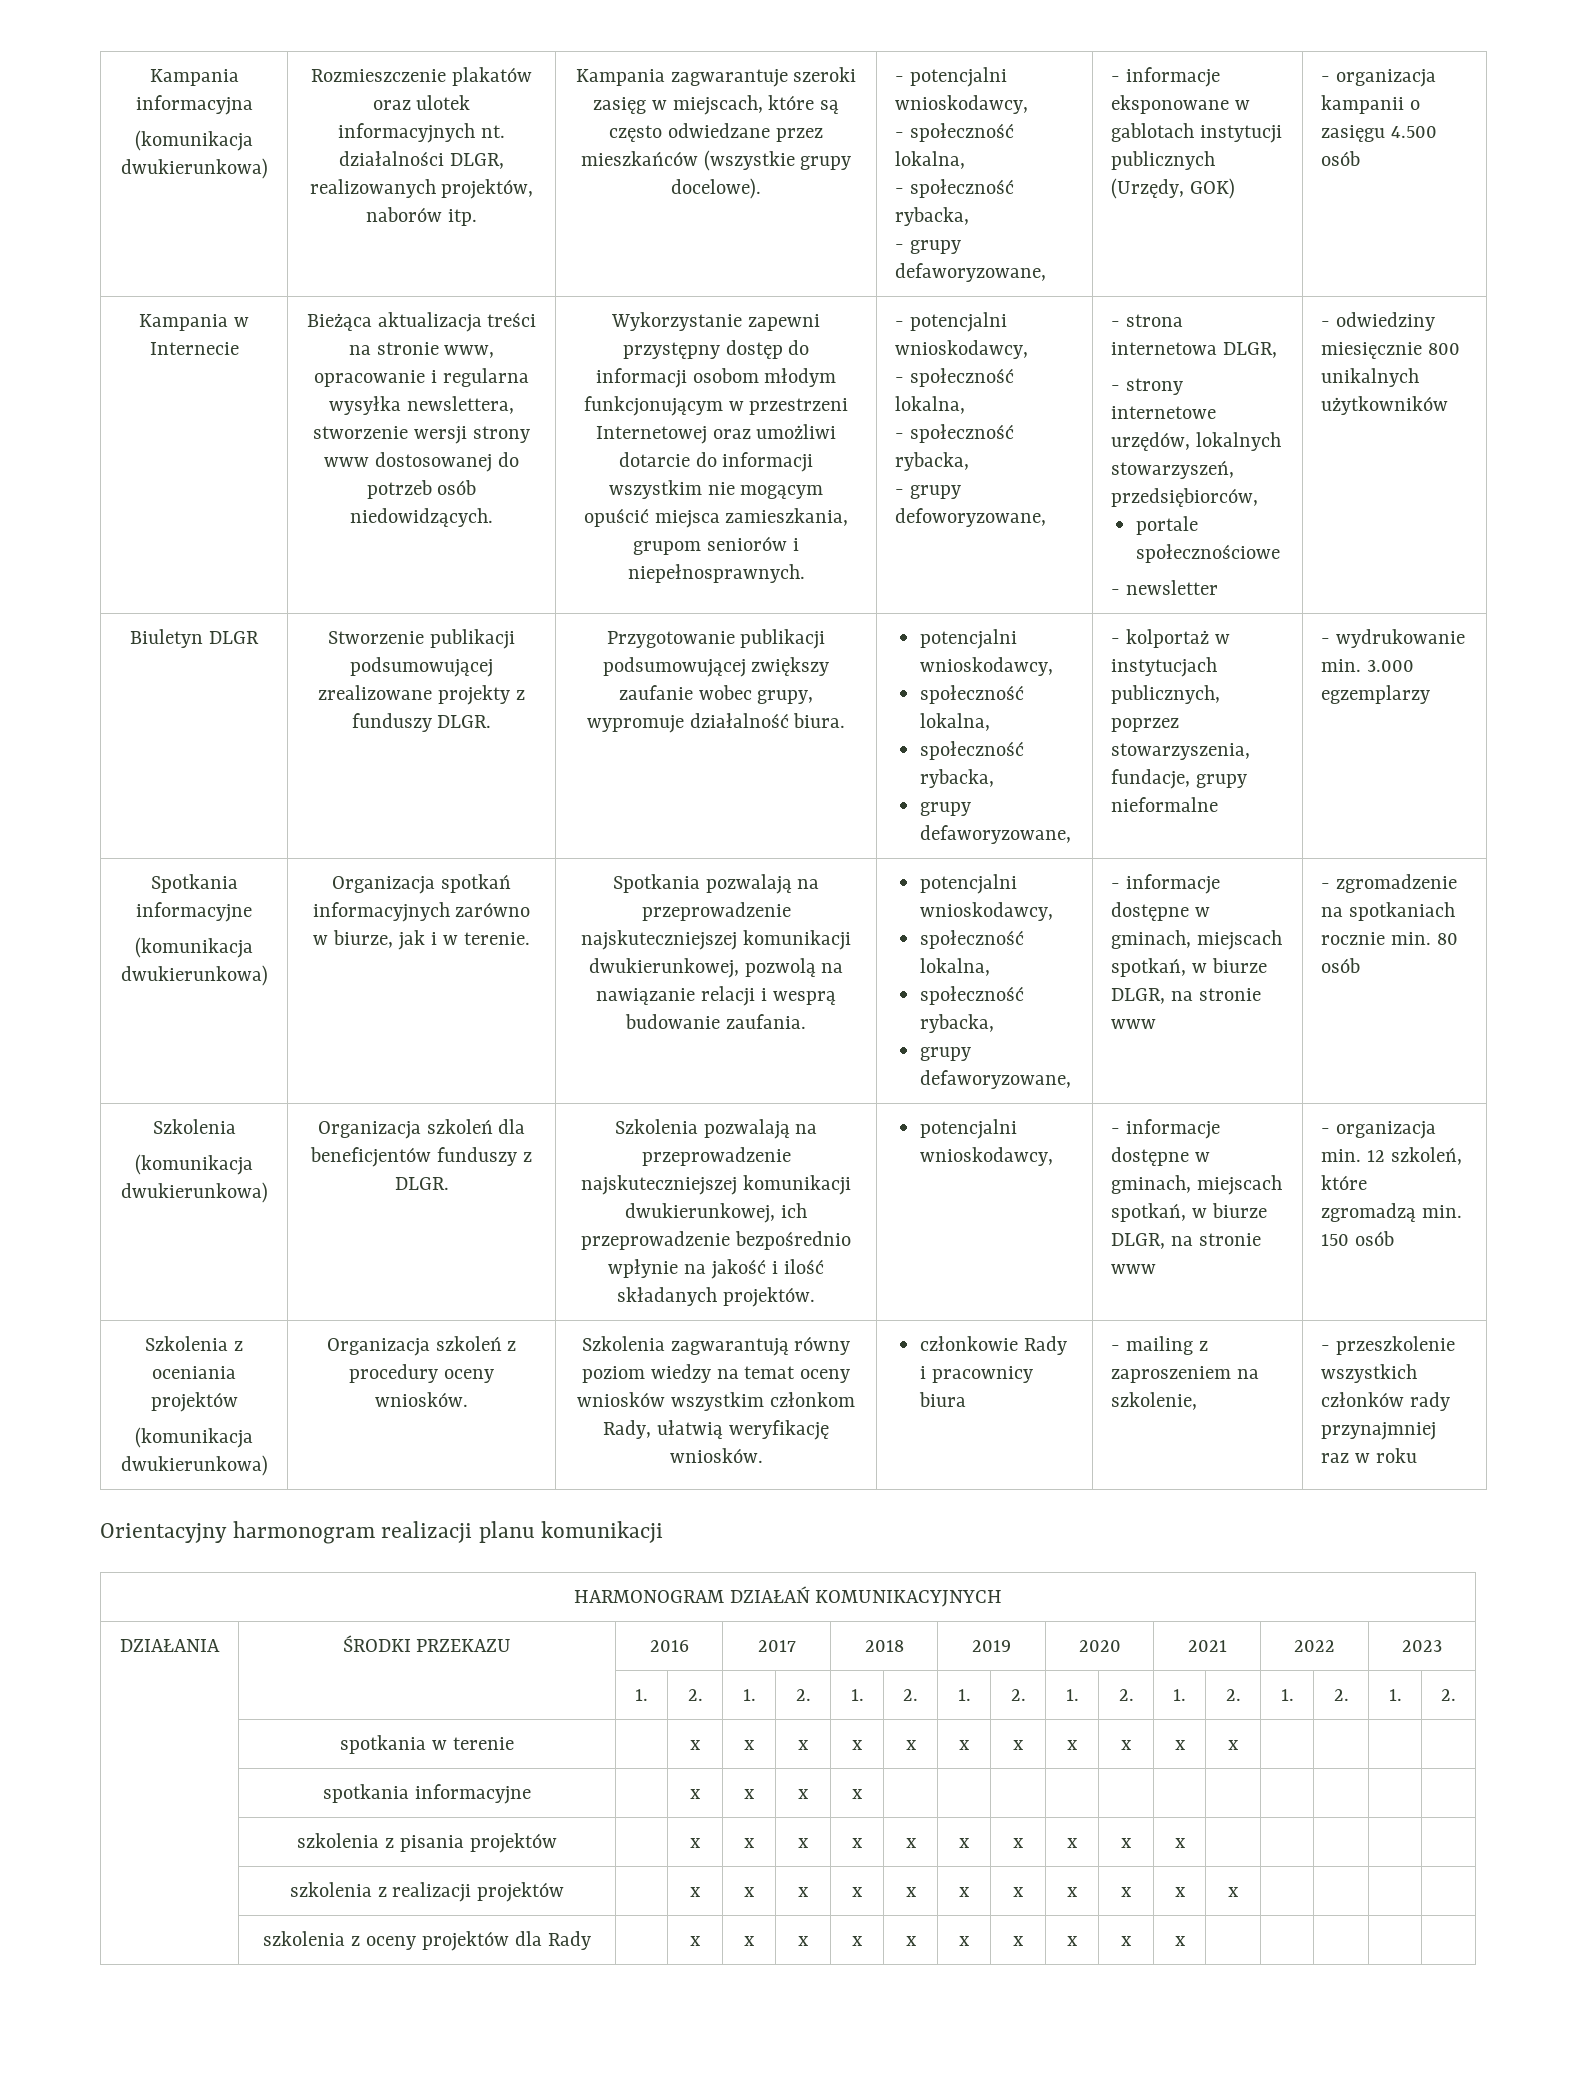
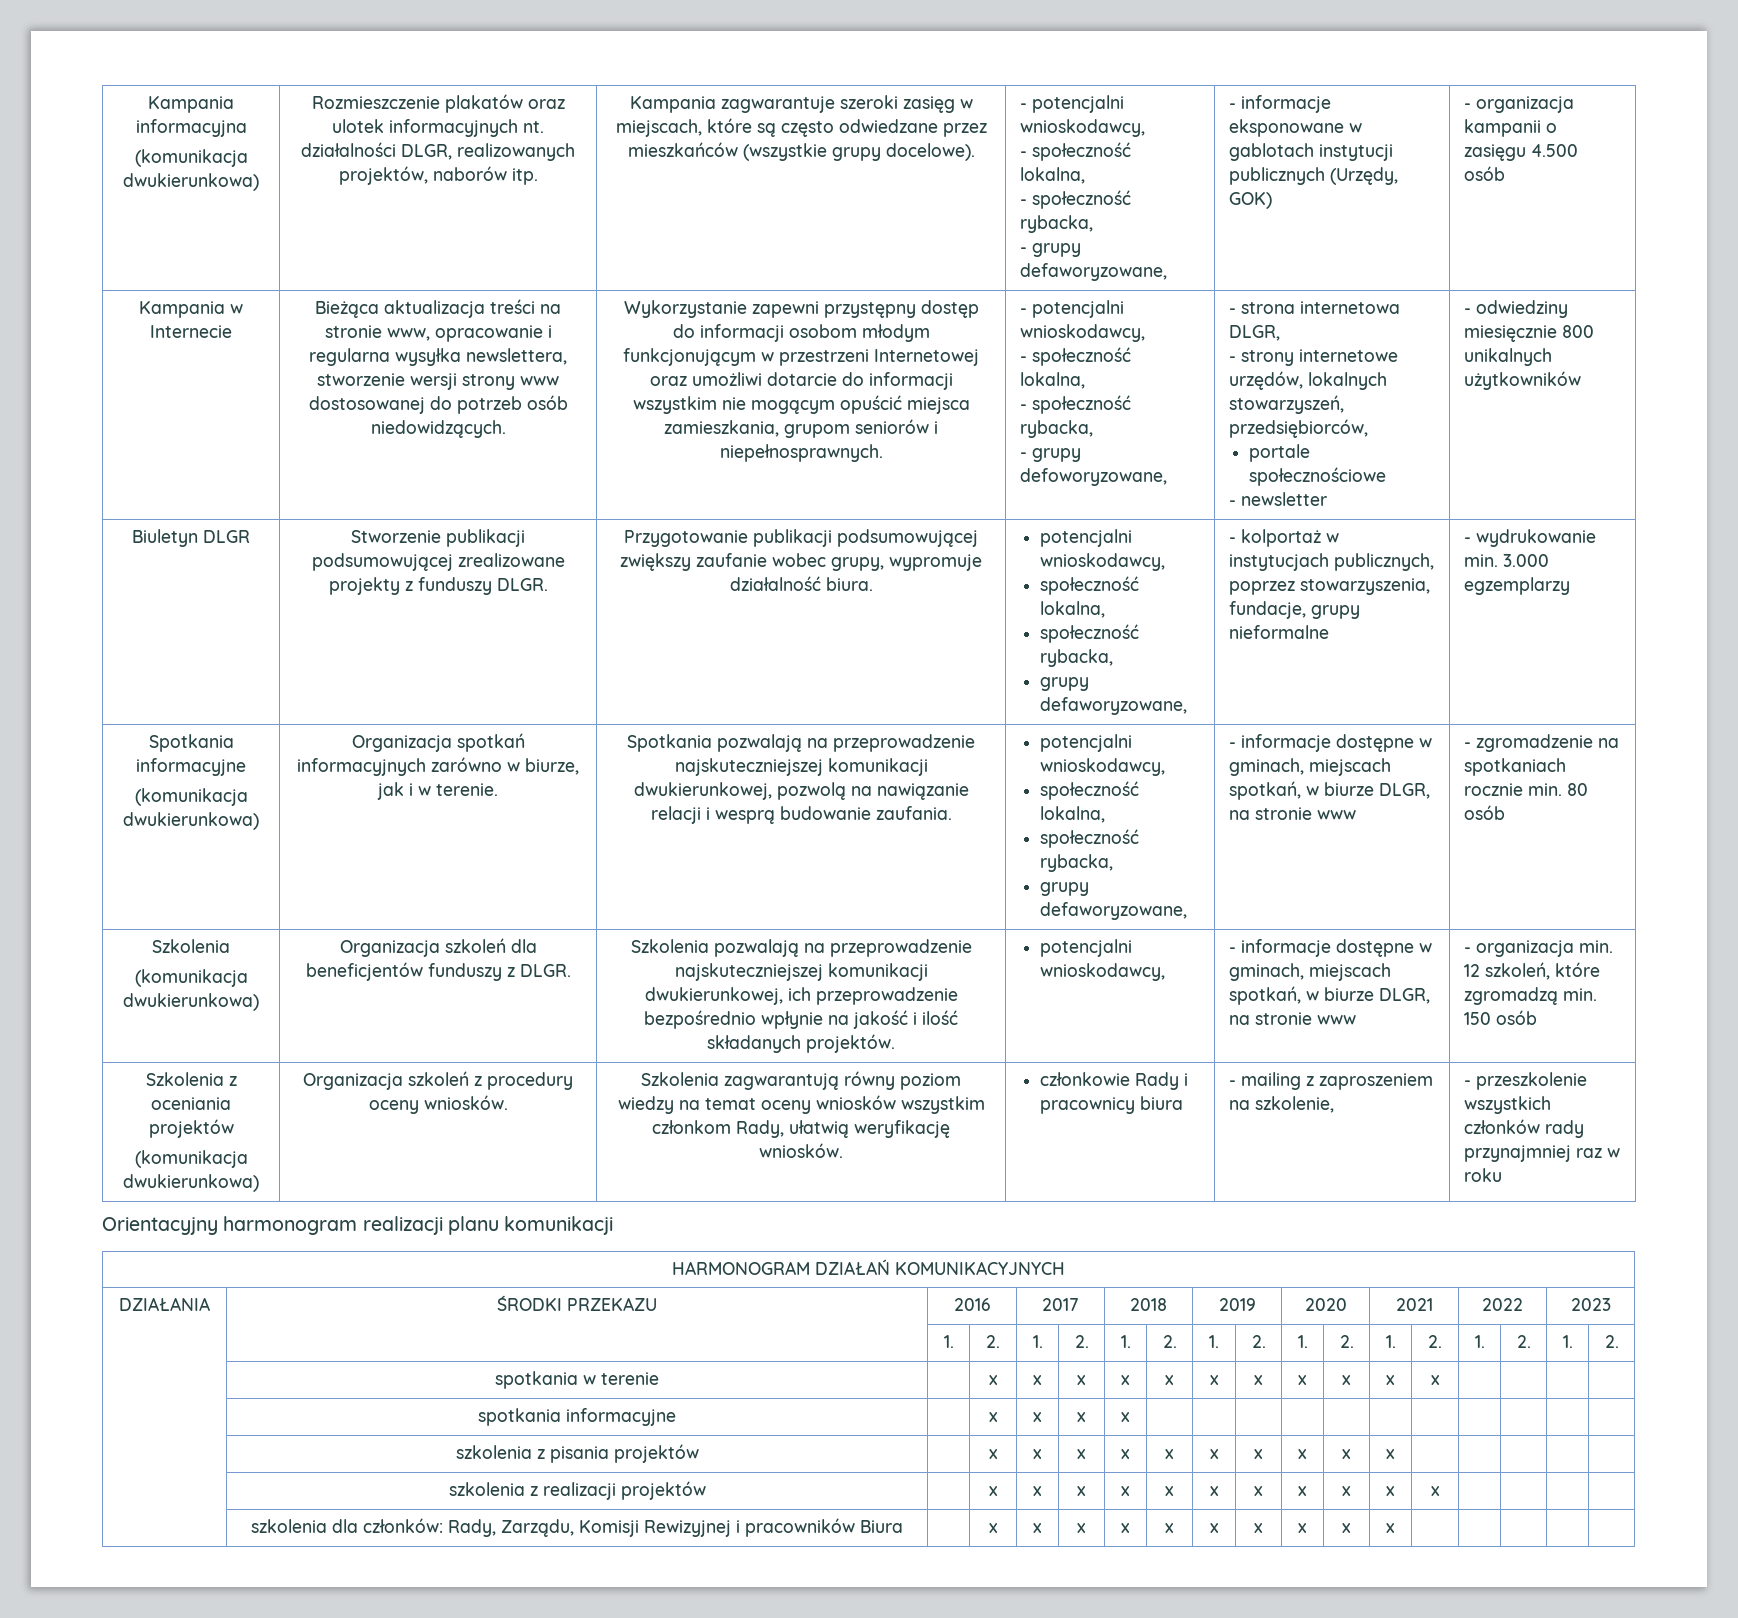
- | szkolenia z oceny projektów dla Rady | | x | x | x | x | x | x | x | x | x | x | | | | |
+ | szkolenia dla członków: Rady, Zarządu, Komisji Rewizyjnej i pracowników Biura | | x | x | x | x | x | x | x | x | x | x | | | | |

